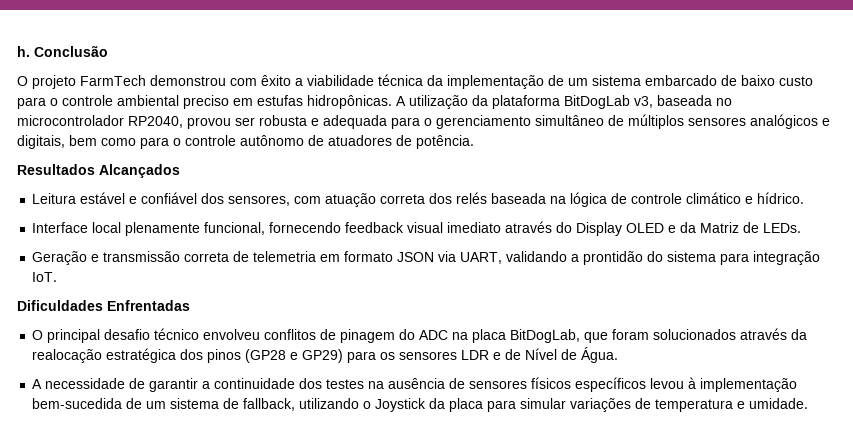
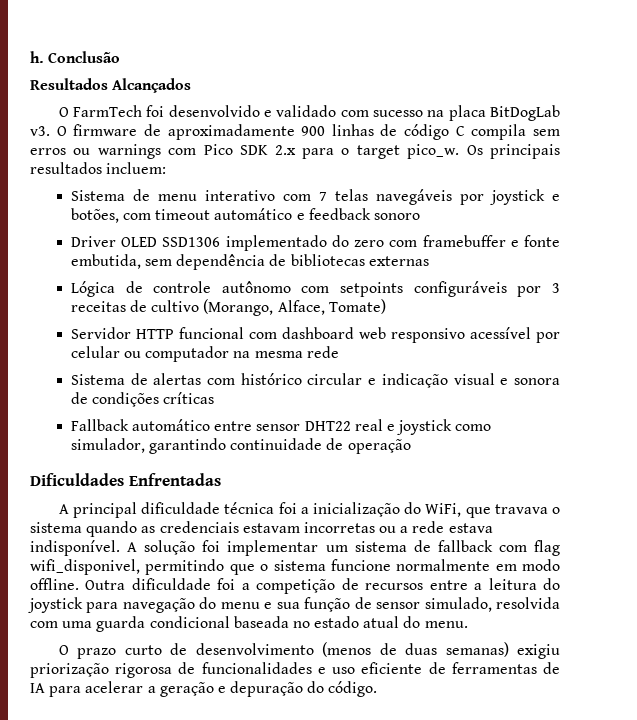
- O projeto FarmTech demonstrou com êxito a viabilidade técnica da implementação de um sistema embarcado de baixo custo para o controle ambiental preciso em estufas hidropônicas. A utilização da plataforma BitDogLab v3, baseada no microcontrolador RP2040, provou ser robusta e adequada para o gerenciamento simultâneo de múltiplos sensores analógicos e digitais, bem como para o controle autônomo de atuadores de potência.
  Resultados Alcançados
- Leitura estável e confiável dos sensores, com atuação correta dos relés baseada na lógica de controle climático e hídrico.
- Interface local plenamente funcional, fornecendo feedback visual imediato através do Display OLED e da Matriz de LEDs.
- Geração e transmissão correta de telemetria em formato JSON via UART, validando a prontidão do sistema para integração IoT.
+ O FarmTech foi desenvolvido e validado com sucesso na placa BitDogLab v3. O firmware de aproximadamente 900 linhas de código C compila sem erros ou warnings com Pico SDK 2.x para o target pico_w. Os principais resultados incluem:
+ Sistema de menu interativo com 7 telas navegáveis por joystick e botões, com timeout automático e feedback sonoro
+ Driver OLED SSD1306 implementado do zero com framebuffer e fonte embutida, sem dependência de bibliotecas externas
+ Lógica de controle autônomo com setpoints configuráveis por 3 receitas de cultivo (Morango, Alface, Tomate)
+ Servidor HTTP funcional com dashboard web responsivo acessível por celular ou computador na mesma rede
+ Sistema de alertas com histórico circular e indicação visual e sonora de condições críticas
+ Fallback automático entre sensor DHT22 real e joystick como simulador, garantindo continuidade de operação
  Dificuldades Enfrentadas
- O principal desafio técnico envolveu conflitos de pinagem do ADC na placa BitDogLab, que foram solucionados através da realocação estratégica dos pinos (GP28 e GP29) para os sensores LDR e de Nível de Água.
- A necessidade de garantir a continuidade dos testes na ausência de sensores físicos específicos levou à implementação bem-sucedida de um sistema de fallback, utilizando o Joystick da placa para simular variações de temperatura e umidade.
+ A principal dificuldade técnica foi a inicialização do WiFi, que travava o sistema quando as credenciais estavam incorretas ou a rede estava indisponível. A solução foi implementar um sistema de fallback com flag wifi_disponivel, permitindo que o sistema funcione normalmente em modo offline. Outra dificuldade foi a competição de recursos entre a leitura do joystick para navegação do menu e sua função de sensor simulado, resolvida com uma guarda condicional baseada no estado atual do menu.
+ O prazo curto de desenvolvimento (menos de duas semanas) exigiu priorização rigorosa de funcionalidades e uso eficiente de ferramentas de IA para acelerar a geração e depuração do código.

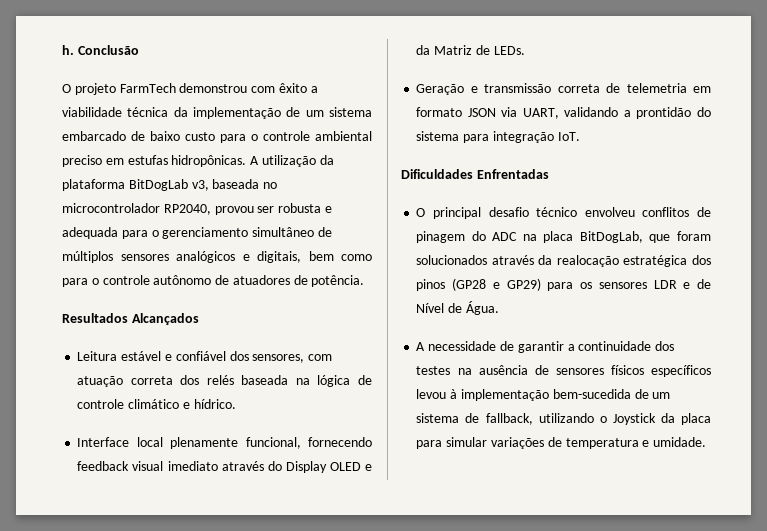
+ O projeto FarmTech demonstrou com êxito a viabilidade técnica da implementação de um sistema embarcado de baixo custo para o controle ambiental preciso em estufas hidropônicas. A utilização da plataforma BitDogLab v3, baseada no microcontrolador RP2040, provou ser robusta e adequada para o gerenciamento simultâneo de múltiplos sensores analógicos e digitais, bem como para o controle autônomo de atuadores de potência.
  Resultados Alcançados
- O FarmTech foi desenvolvido e validado com sucesso na placa BitDogLab v3. O firmware de aproximadamente 900 linhas de código C compila sem erros ou warnings com Pico SDK 2.x para o target pico_w. Os principais resultados incluem:
- Sistema de menu interativo com 7 telas navegáveis por joystick e botões, com timeout automático e feedback sonoro
- Driver OLED SSD1306 implementado do zero com framebuffer e fonte embutida, sem dependência de bibliotecas externas
- Lógica de controle autônomo com setpoints configuráveis por 3 receitas de cultivo (Morango, Alface, Tomate)
- Servidor HTTP funcional com dashboard web responsivo acessível por celular ou computador na mesma rede
- Sistema de alertas com histórico circular e indicação visual e sonora de condições críticas
- Fallback automático entre sensor DHT22 real e joystick como simulador, garantindo continuidade de operação
+ Leitura estável e confiável dos sensores, com atuação correta dos relés baseada na lógica de controle climático e hídrico.
+ Interface local plenamente funcional, fornecendo feedback visual imediato através do Display OLED e da Matriz de LEDs.
+ Geração e transmissão correta de telemetria em formato JSON via UART, validando a prontidão do sistema para integração IoT.
  Dificuldades Enfrentadas
- A principal dificuldade técnica foi a inicialização do WiFi, que travava o sistema quando as credenciais estavam incorretas ou a rede estava indisponível. A solução foi implementar um sistema de fallback com flag wifi_disponivel, permitindo que o sistema funcione normalmente em modo offline. Outra dificuldade foi a competição de recursos entre a leitura do joystick para navegação do menu e sua função de sensor simulado, resolvida com uma guarda condicional baseada no estado atual do menu.
- O prazo curto de desenvolvimento (menos de duas semanas) exigiu priorização rigorosa de funcionalidades e uso eficiente de ferramentas de IA para acelerar a geração e depuração do código.
+ O principal desafio técnico envolveu conflitos de pinagem do ADC na placa BitDogLab, que foram solucionados através da realocação estratégica dos pinos (GP28 e GP29) para os sensores LDR e de Nível de Água.
+ A necessidade de garantir a continuidade dos testes na ausência de sensores físicos específicos levou à implementação bem-sucedida de um sistema de fallback, utilizando o Joystick da placa para simular variações de temperatura e umidade.

